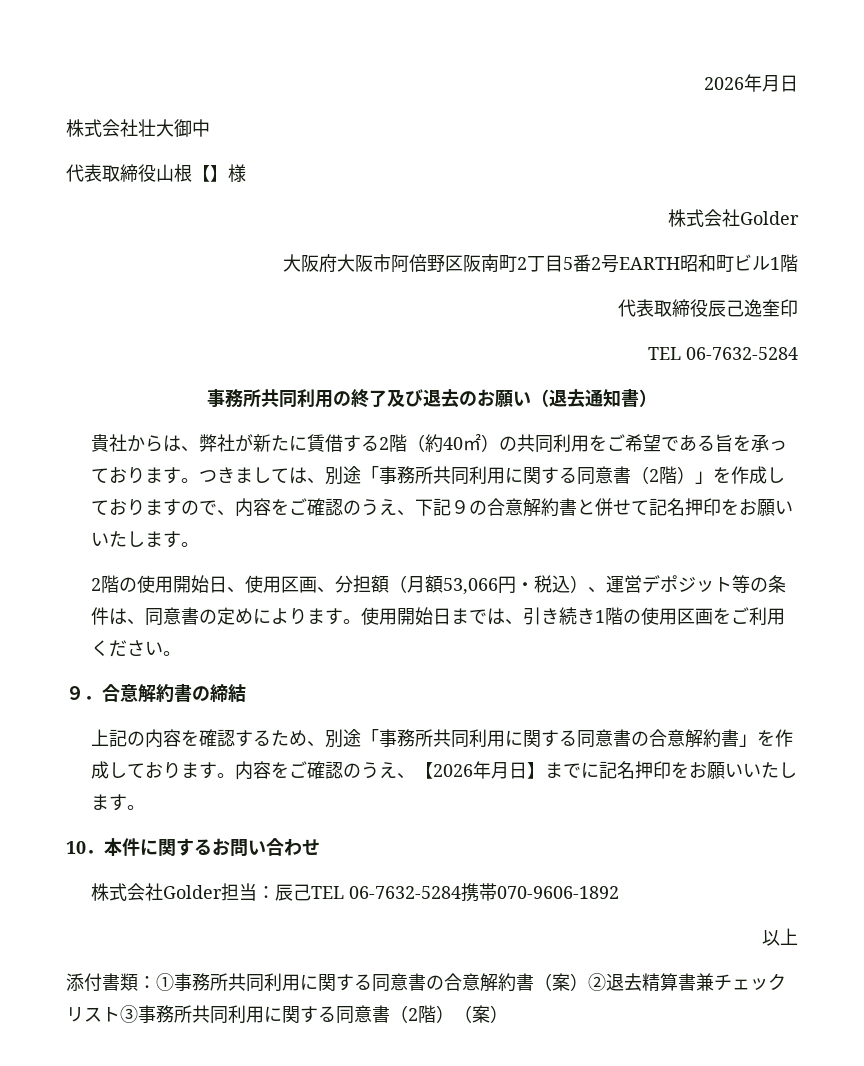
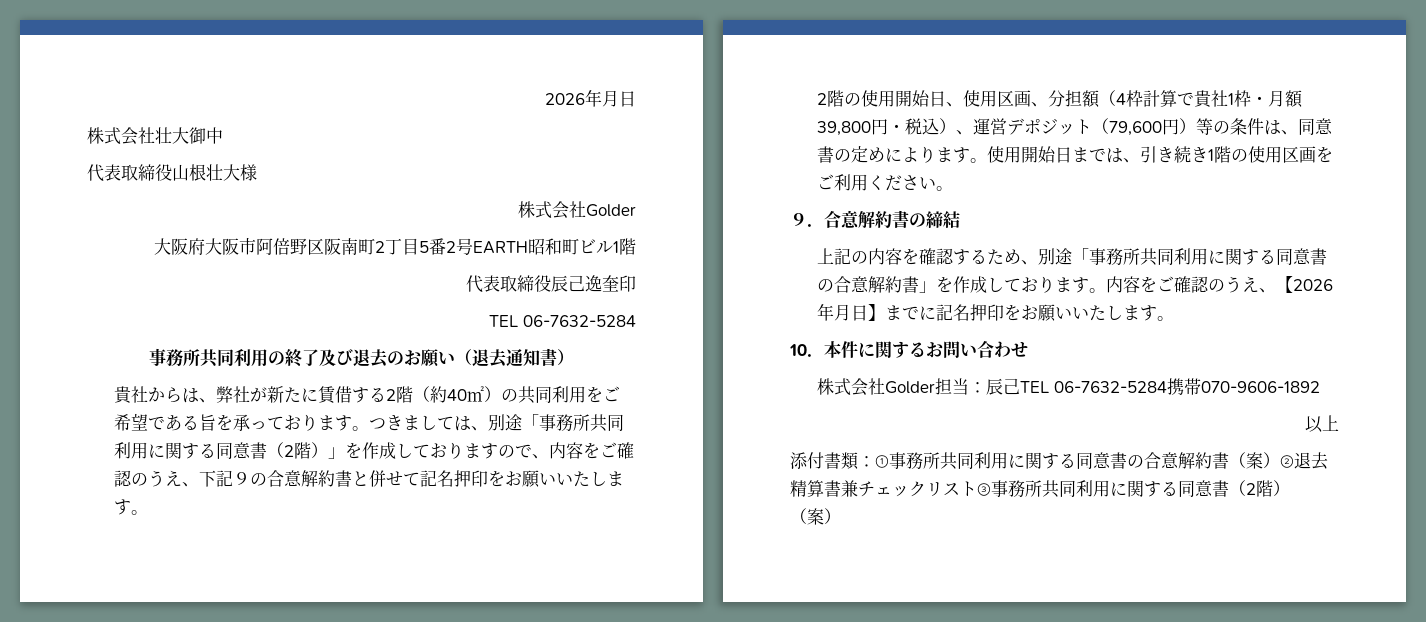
- 代表取締役山根【】様
+ 代表取締役山根壮大様
- 2階の使用開始日、使用区画、分担額（月額53,066円・税込）、運営デポジット等の条件は、同意書の定めによります。
+ 2階の使用開始日、使用区画、分担額（4枠計算で貴社1枠・月額39,800円・税込）、運営デポジット（79,600円）等の条件は、同意書の定めによります。

